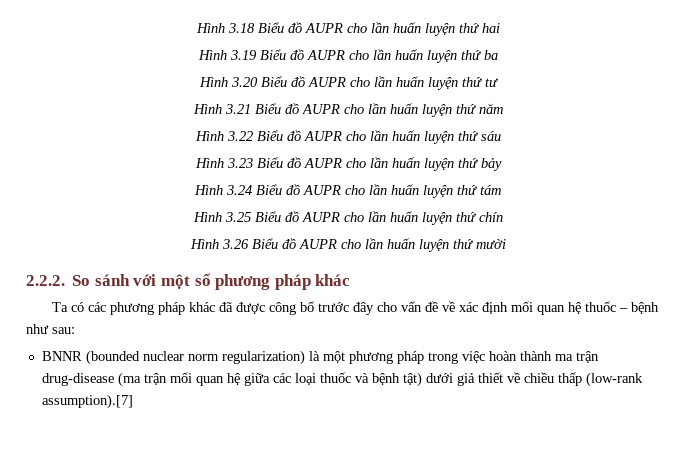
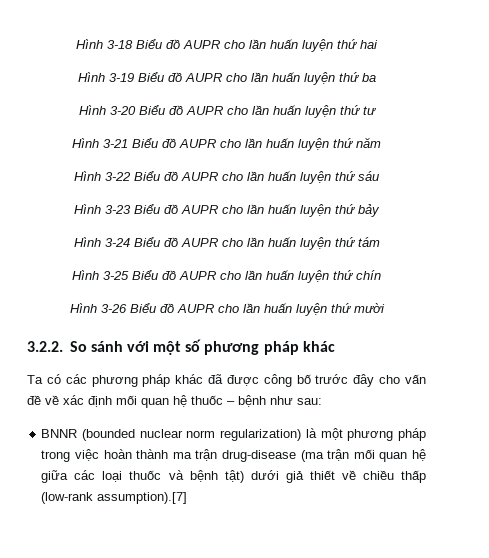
- Hình 3.18 Biểu đồ AUPR cho lần huấn luyện thứ hai
+ Hình 3-18 Biểu đồ AUPR cho lần huấn luyện thứ hai
- Hình 3.19 Biểu đồ AUPR cho lần huấn luyện thứ ba
+ Hình 3-19 Biểu đồ AUPR cho lần huấn luyện thứ ba
- Hình 3.20 Biểu đồ AUPR cho lần huấn luyện thứ tư
+ Hình 3-20 Biểu đồ AUPR cho lần huấn luyện thứ tư
- Hình 3.21 Biểu đồ AUPR cho lần huấn luyện thứ năm
+ Hình 3-21 Biểu đồ AUPR cho lần huấn luyện thứ năm
- Hình 3.22 Biểu đồ AUPR cho lần huấn luyện thứ sáu
+ Hình 3-22 Biểu đồ AUPR cho lần huấn luyện thứ sáu
- Hình 3.23 Biểu đồ AUPR cho lần huấn luyện thứ bảy
+ Hình 3-23 Biểu đồ AUPR cho lần huấn luyện thứ bảy
- Hình 3.24 Biểu đồ AUPR cho lần huấn luyện thứ tám
+ Hình 3-24 Biểu đồ AUPR cho lần huấn luyện thứ tám
- Hình 3.25 Biểu đồ AUPR cho lần huấn luyện thứ chín
+ Hình 3-25 Biểu đồ AUPR cho lần huấn luyện thứ chín
- Hình 3.26 Biểu đồ AUPR cho lần huấn luyện thứ mười
+ Hình 3-26 Biểu đồ AUPR cho lần huấn luyện thứ mười
- 2.2.2. So sánh với một số phương pháp khác
+ 3.2.2. So sánh với một số phương pháp khác

